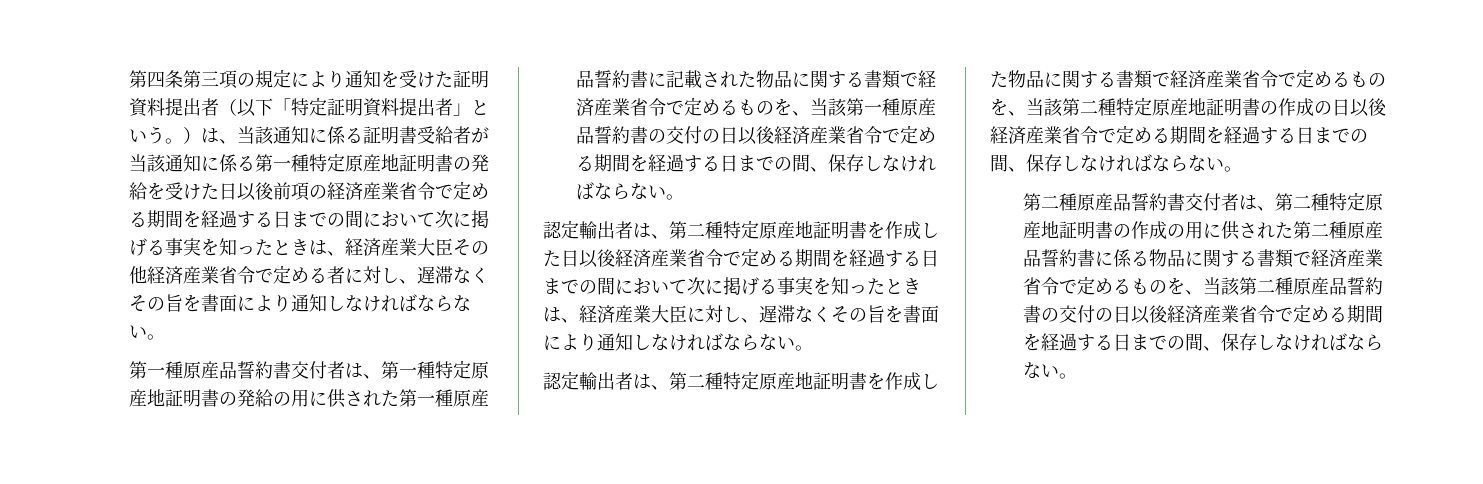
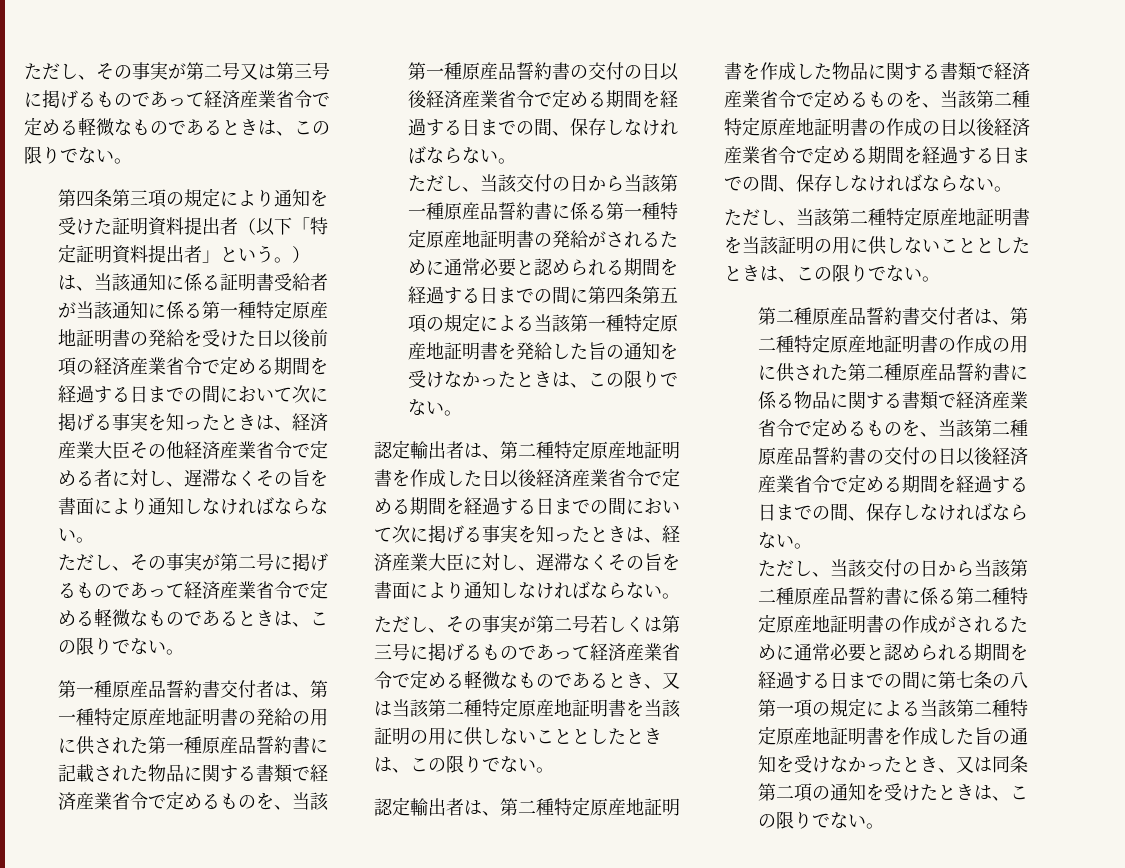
+ ただし、その事実が第二号又は第三号に掲げるものであって経済産業省令で定める軽微なものであるときは、この限りでない。
+ ただし、その事実が第二号に掲げるものであって経済産業省令で定める軽微なものであるときは、この限りでない。
+ ただし、当該交付の日から当該第一種原産品誓約書に係る第一種特定原産地証明書の発給がされるために通常必要と認められる期間を経過する日までの間に第四条第五項の規定による当該第一種特定原産地証明書を発給した旨の通知を受けなかったときは、この限りでない。
+ ただし、その事実が第二号若しくは第三号に掲げるものであって経済産業省令で定める軽微なものであるとき、又は当該第二種特定原産地証明書を当該証明の用に供しないこととしたときは、この限りでない。
+ ただし、当該第二種特定原産地証明書を当該証明の用に供しないこととしたときは、この限りでない。
+ ただし、当該交付の日から当該第二種原産品誓約書に係る第二種特定原産地証明書の作成がされるために通常必要と認められる期間を経過する日までの間に第七条の八第一項の規定による当該第二種特定原産地証明書を作成した旨の通知を受けなかったとき、又は同条第二項の通知を受けたときは、この限りでない。

